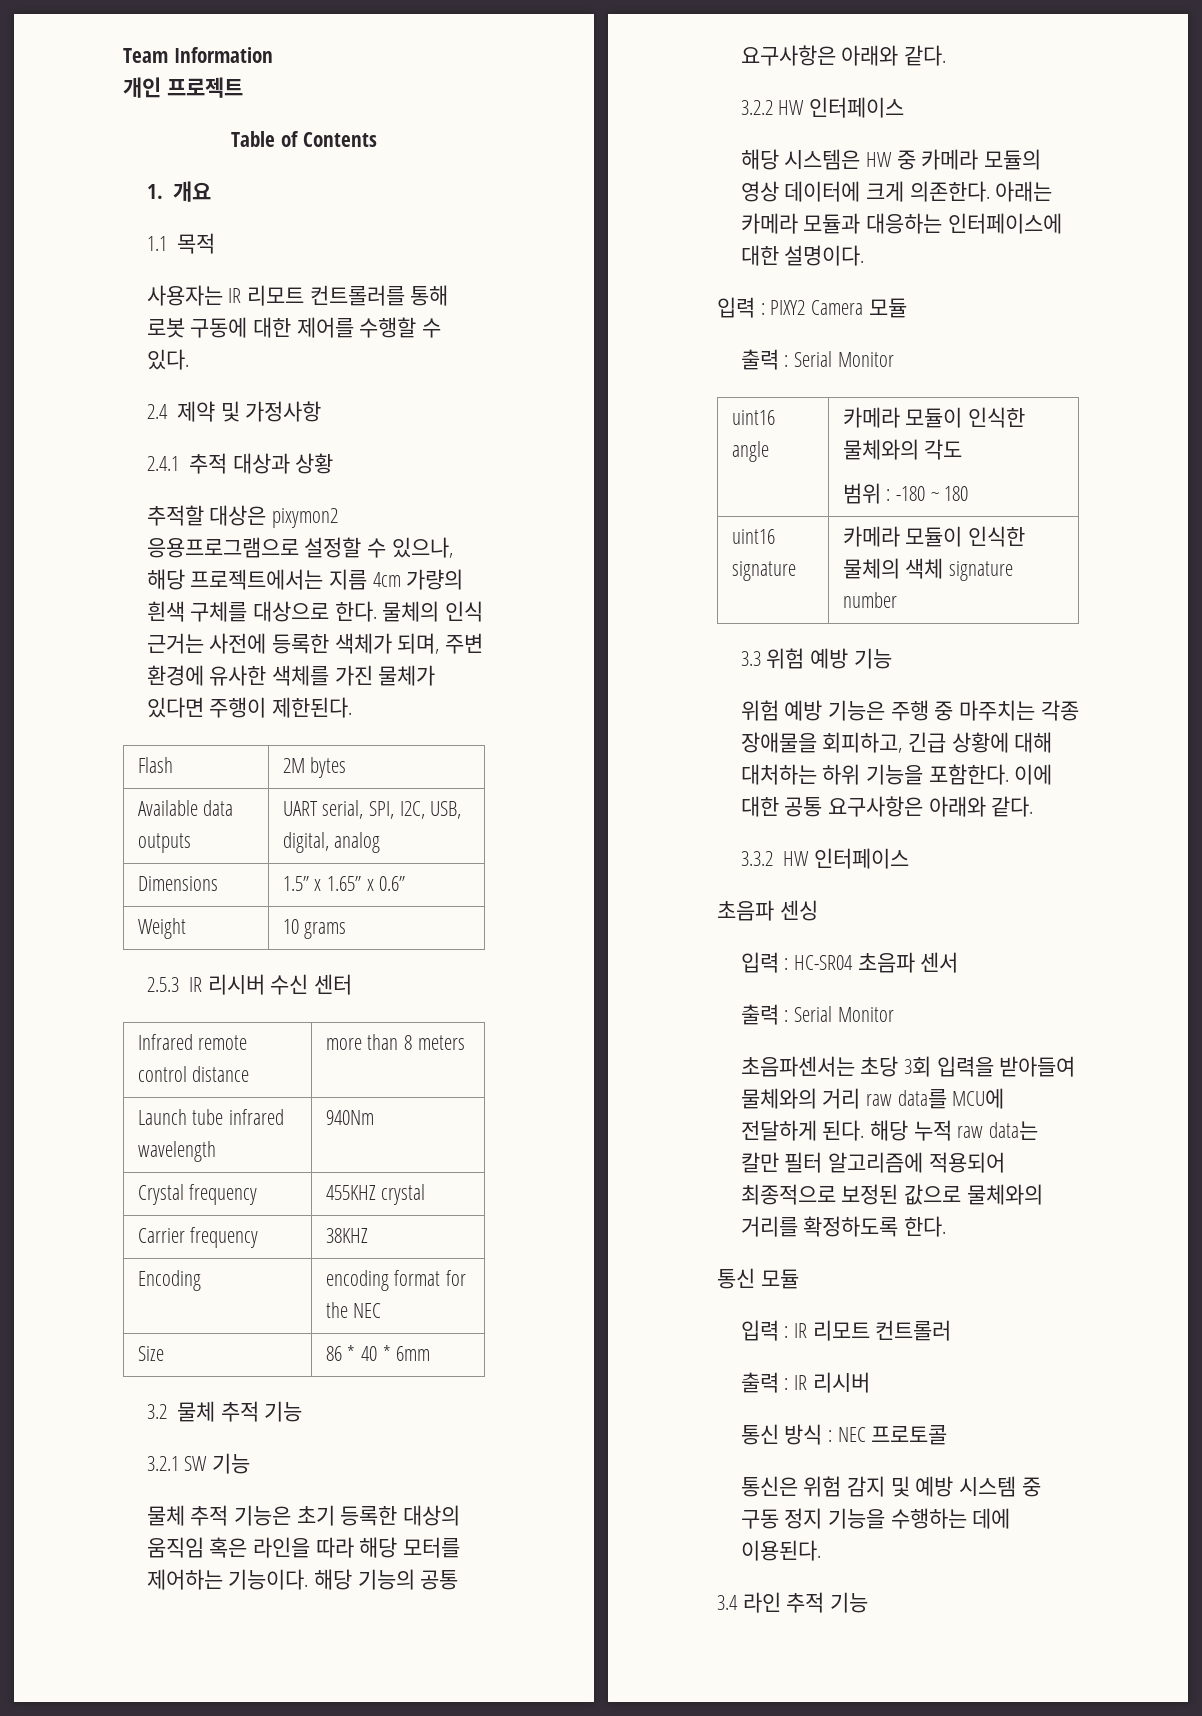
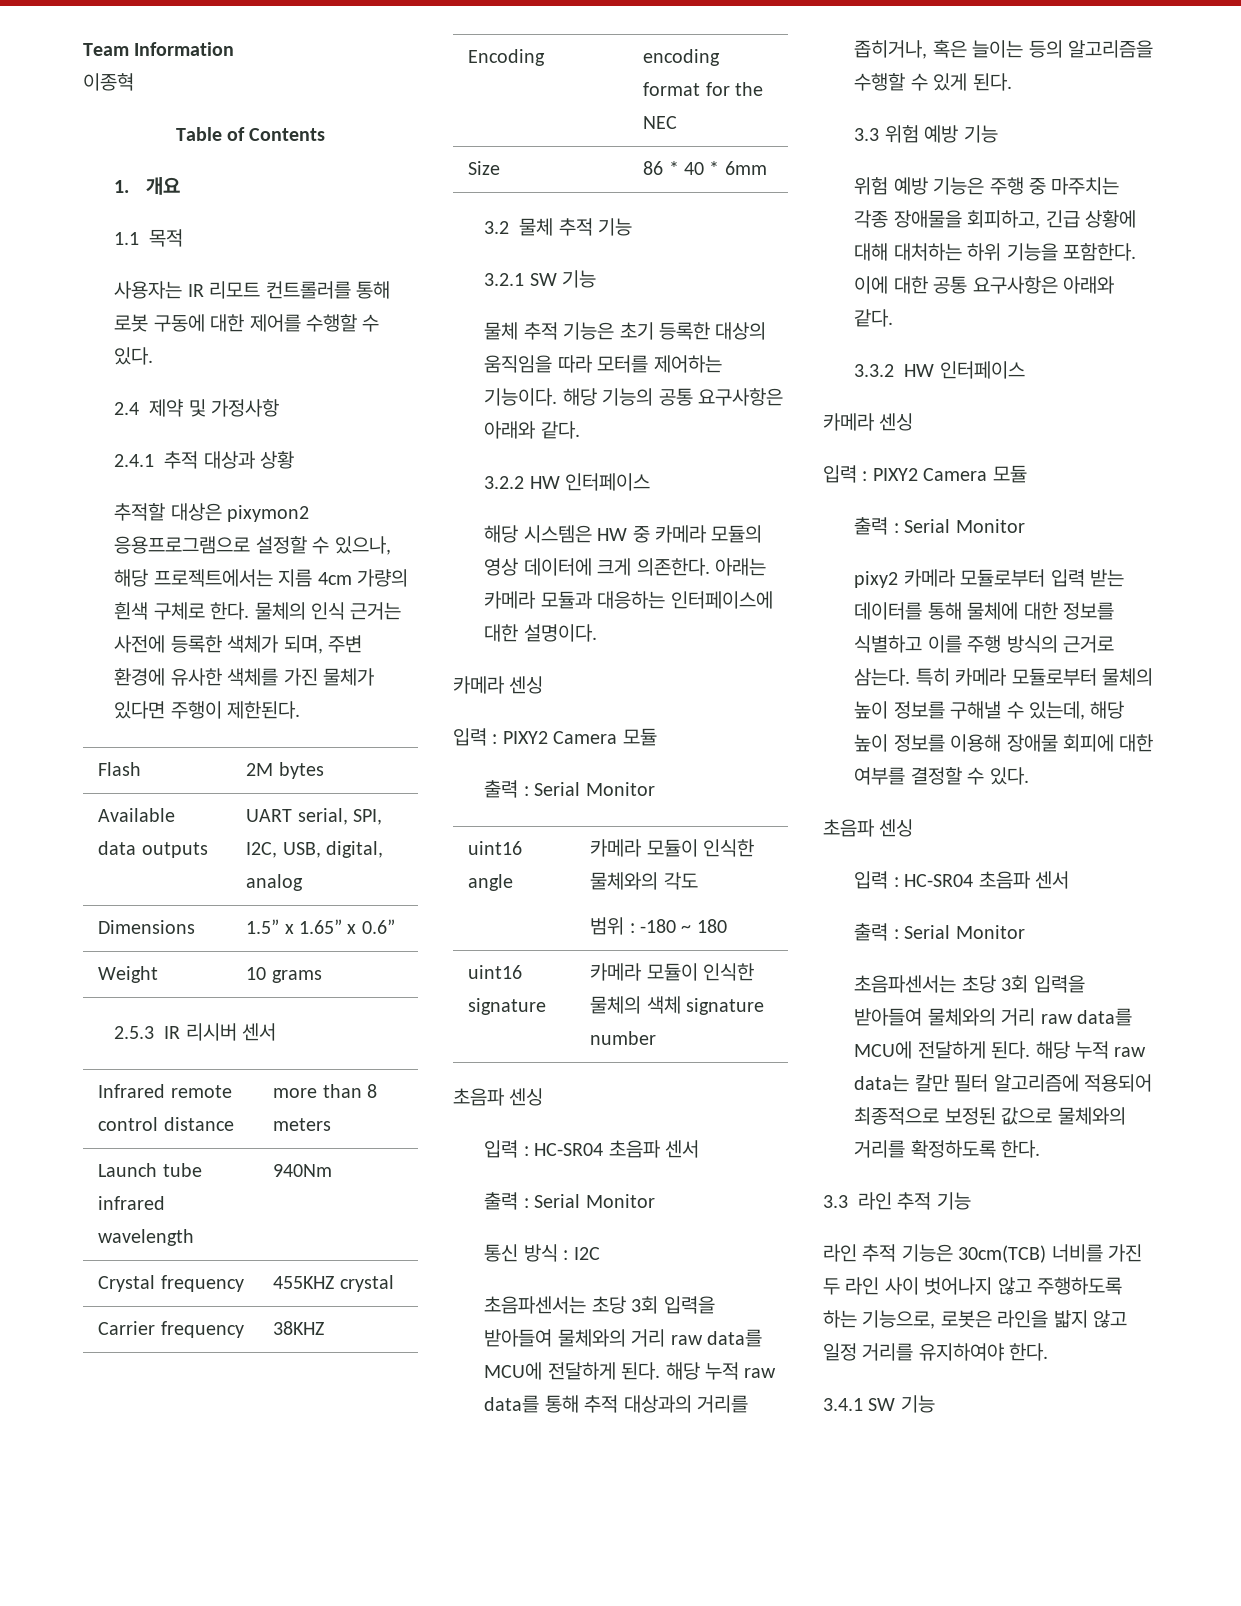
- 개인 프로젝트
+ 이종혁
- 추적할 대상은 pixymon2 응용프로그램으로 설정할 수 있으나, 해당 프로젝트에서는 지름 4cm 가량의 흰색 구체를 대상으로 한다.
+ 추적할 대상은 pixymon2 응용프로그램으로 설정할 수 있으나, 해당 프로젝트에서는 지름 4cm 가량의 흰색 구체로 한다.
- 2.5.3 IR 리시버 수신 센터
+ 2.5.3 IR 리시버 센서
- 물체 추적 기능은 초기 등록한 대상의 움직임 혹은 라인을 따라 해당 모터를 제어하는 기능이다.
+ 물체 추적 기능은 초기 등록한 대상의 움직임을 따라 모터를 제어하는 기능이다.
  아래는 카메라 모듈과 대응하는 인터페이스에 대한 설명이다.
+ 카메라 센싱
  uint16 signature | 카메라 모듈이 인식한 물체의 색체 signature number
+ 초음파 센싱
+ 입력 : HC-SR04 초음파 센서
+ 출력 : Serial Monitor
+ 통신 방식 : I2C
+ 초음파센서는 초당 3회 입력을 받아들여 물체와의 거리 raw data를 MCU에 전달하게 된다. 해당 누적 raw data를 통해 추적 대상과의 거리를 좁히거나, 혹은 늘이는 등의 알고리즘을 수행할 수 있게 된다.
  3.3.2 HW 인터페이스
+ 카메라 센싱
+ 입력 : PIXY2 Camera 모듈
+ 출력 : Serial Monitor
+ pixy2 카메라 모듈로부터 입력 받는 데이터를 통해 물체에 대한 정보를 식별하고 이를 주행 방식의 근거로 삼는다. 특히 카메라 모듈로부터 물체의 높이 정보를 구해낼 수 있는데, 해당 높이 정보를 이용해 장애물 회피에 대한 여부를 결정할 수 있다.
- 통신 모듈
- 입력 : IR 리모트 컨트롤러
- 출력 : IR 리시버
- 통신 방식 : NEC 프로토콜
- 통신은 위험 감지 및 예방 시스템 중 구동 정지 기능을 수행하는 데에 이용된다.
- 3.4 라인 추적 기능
+ 3.3 라인 추적 기능
+ 라인 추적 기능은 30cm(TCB) 너비를 가진 두 라인 사이 벗어나지 않고 주행하도록 하는 기능으로, 로봇은 라인을 밟지 않고 일정 거리를 유지하여야 한다.
+ 3.4.1 SW 기능

